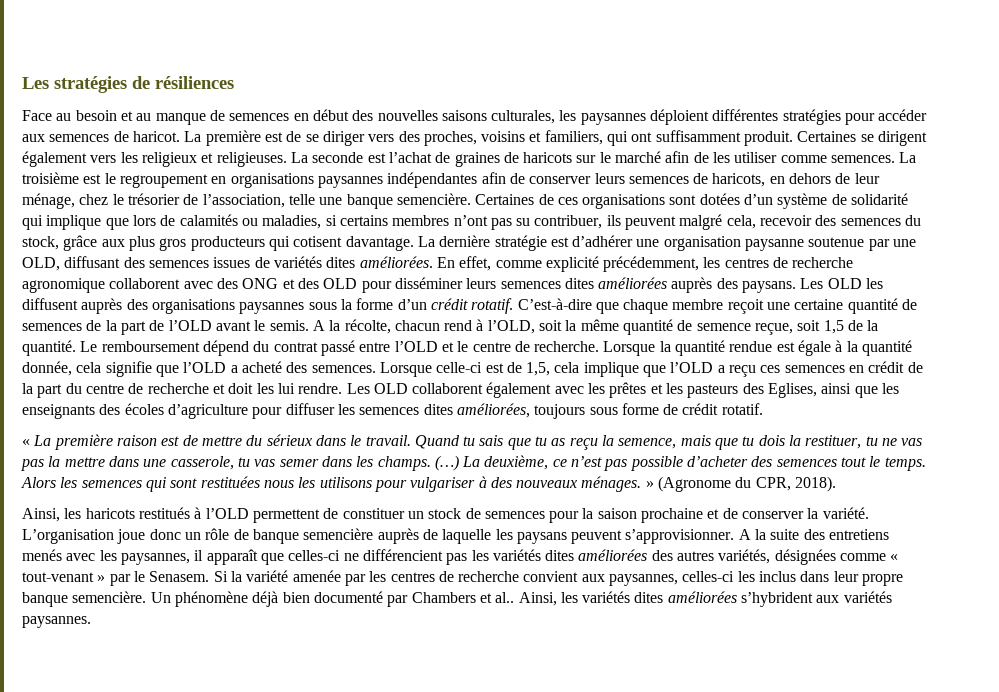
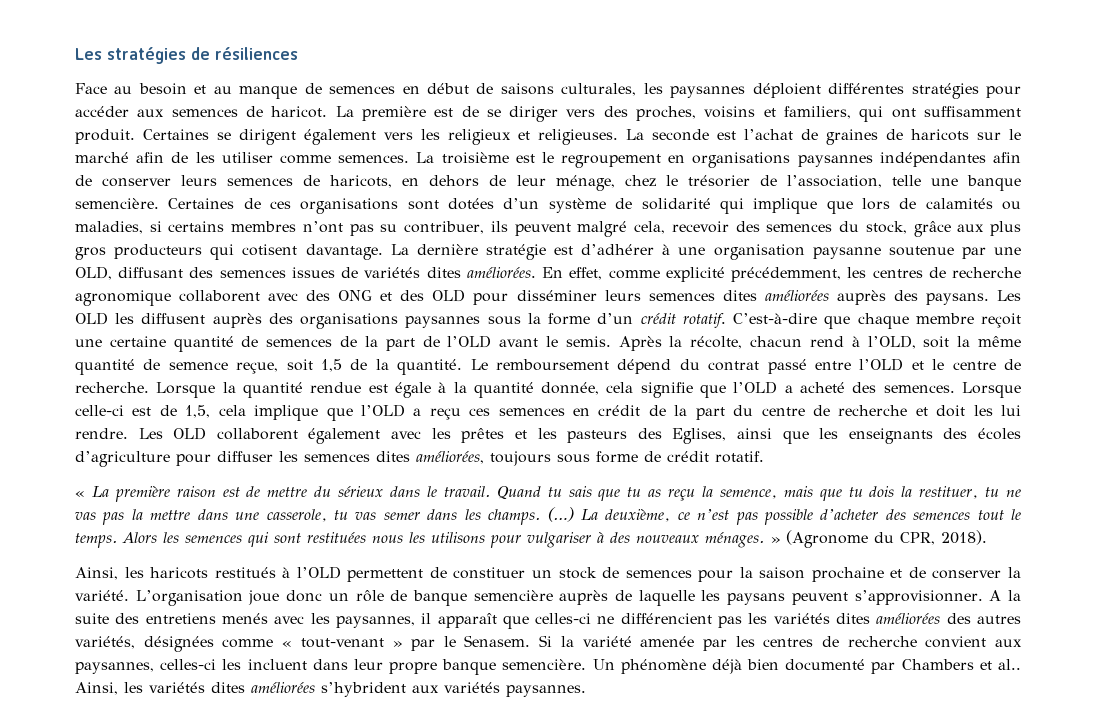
- Face au besoin et au manque de semences en début des nouvelles saisons culturales, les paysannes déploient différentes stratégies pour accéder aux semences de haricot.
+ Face au besoin et au manque de semences en début de saisons culturales, les paysannes déploient différentes stratégies pour accéder aux semences de haricot.
- La dernière stratégie est d’adhérer une organisation paysanne soutenue par une OLD, diffusant des semences issues de variétés dites améliorées.
+ La dernière stratégie est d’adhérer à une organisation paysanne soutenue par une OLD, diffusant des semences issues de variétés dites améliorées.
- A la récolte, chacun rend à l’OLD, soit la même quantité de semence reçue, soit 1,5 de la quantité.
+ Après la récolte, chacun rend à l’OLD, soit la même quantité de semence reçue, soit 1,5 de la quantité.
- Si la variété amenée par les centres de recherche convient aux paysannes, celles-ci les inclus dans leur propre banque semencière.
+ Si la variété amenée par les centres de recherche convient aux paysannes, celles-ci les incluent dans leur propre banque semencière.

